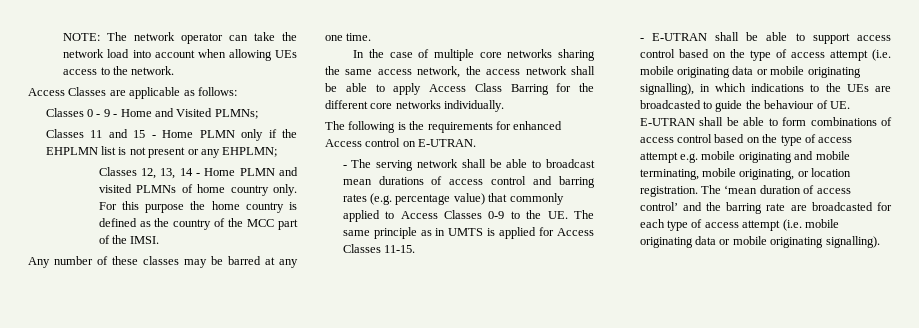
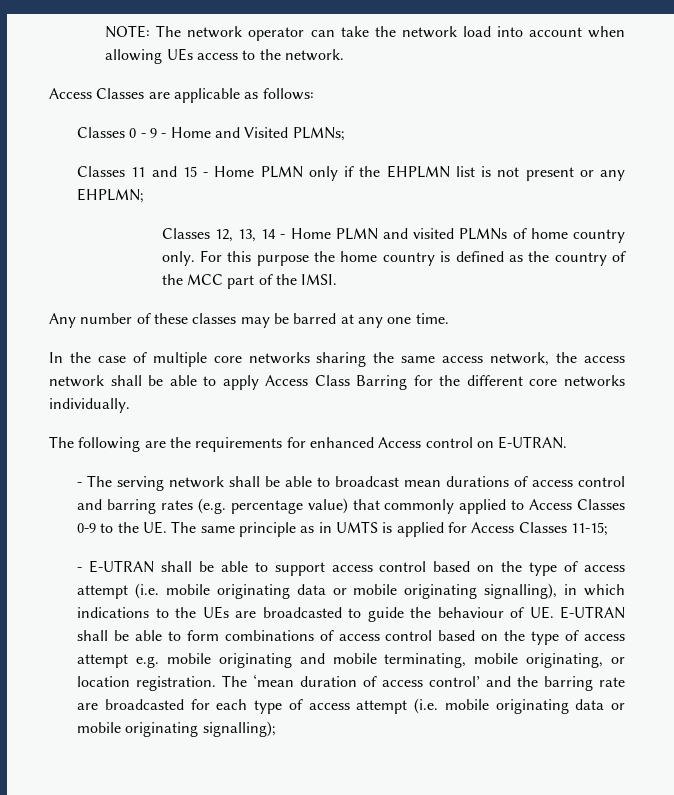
- The following is the requirements for enhanced Access control on E-UTRAN.
+ The following are the requirements for enhanced Access control on E-UTRAN.
- - The serving network shall be able to broadcast mean durations of access control and barring rates (e.g. percentage value) that commonly applied to Access Classes 0-9 to the UE. The same principle as in UMTS is applied for Access Classes 11-15.
+ - The serving network shall be able to broadcast mean durations of access control and barring rates (e.g. percentage value) that commonly applied to Access Classes 0-9 to the UE. The same principle as in UMTS is applied for Access Classes 11-15;
- The ‘mean duration of access control’ and the barring rate are broadcasted for each type of access attempt (i.e. mobile originating data or mobile originating signalling).
+ The ‘mean duration of access control’ and the barring rate are broadcasted for each type of access attempt (i.e. mobile originating data or mobile originating signalling);

